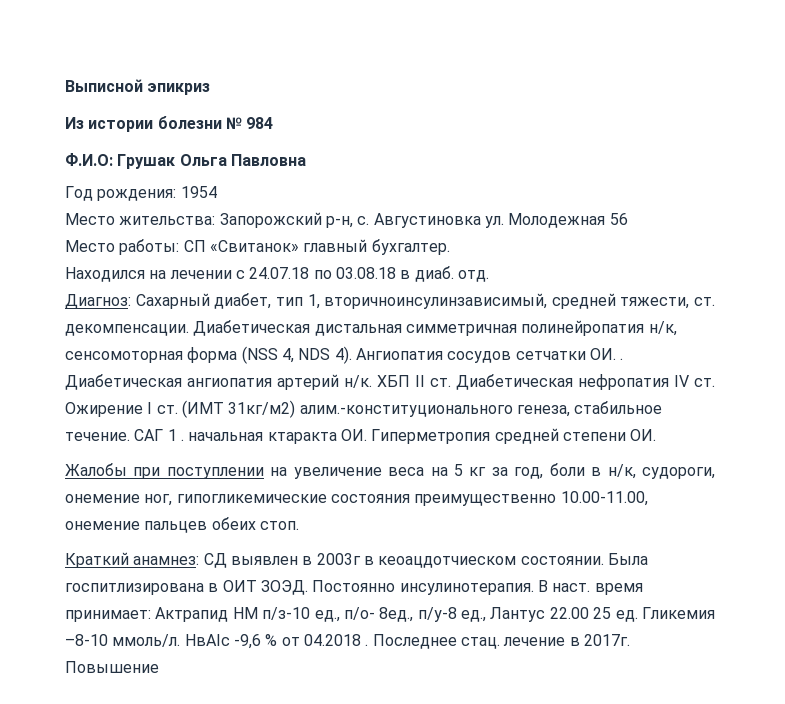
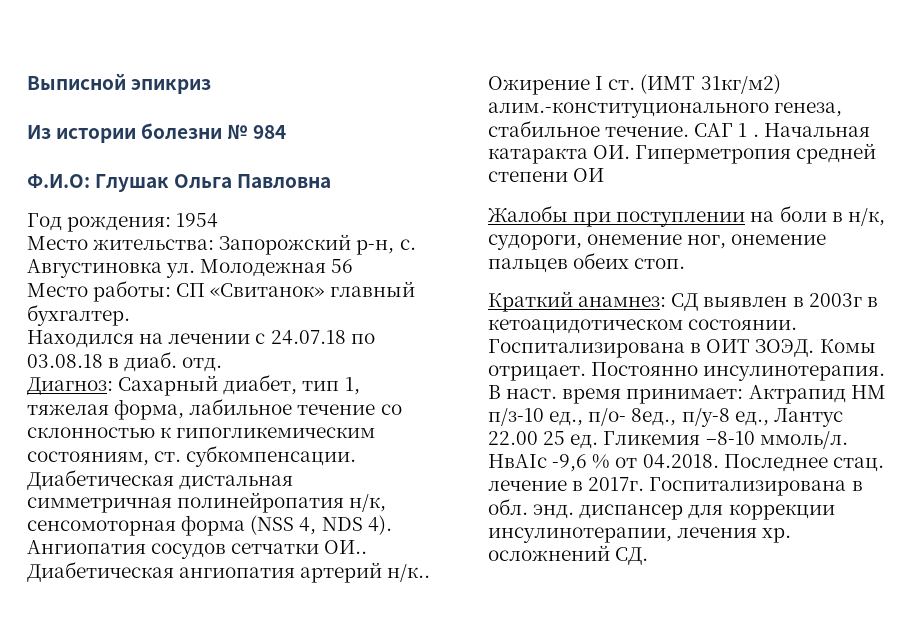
- Ф.И.О: Грушак Ольга Павловна
+ Ф.И.О: Глушак Ольга Павловна
- Диагноз: Сахарный диабет, тип 1, вторичноинсулинзависимый, средней тяжести, ст. декомпенсации.
+ Диагноз: Сахарный диабет, тип 1, тяжелая форма, лабильное течение со склонностью к гипогликемическим состояниям, ст. субкомпенсации.
- Ангиопатия сосудов сетчатки ОИ. .
+ Ангиопатия сосудов сетчатки ОИ..
- Диабетическая ангиопатия артерий н/к. ХБП II ст. Диабетическая нефропатия IV ст. Ожирение I ст. (ИМТ 31кг/м2) алим.-конституционального генеза, стабильное течение.
+ Диабетическая ангиопатия артерий н/к.. Ожирение I ст. (ИМТ 31кг/м2) алим.-конституционального генеза, стабильное течение.
- САГ 1 . начальная ктаракта ОИ. Гиперметропия средней степени ОИ.
+ САГ 1 . Начальная катаракта ОИ. Гиперметропия средней степени ОИ
- Жалобы при поступлении на увеличение веса на 5 кг за год, боли в н/к, судороги, онемение ног, гипогликемические состояния преимущественно 10.00-11.00, онемение пальцев обеих стоп.
+ Жалобы при поступлении на боли в н/к, судороги, онемение ног, онемение пальцев обеих стоп.
- Краткий анамнез: СД выявлен в 2003г в кеоацдотчиеском состоянии. Была госпитлизирована в ОИТ ЗОЭД.
+ Краткий анамнез: СД выявлен в 2003г в кетоацидотическом состоянии. Госпитализирована в ОИТ ЗОЭД.
+ Комы отрицает.
- НвАIс -9,6 % от 04.2018 . Последнее стац. лечение в 2017г.
+ НвАIс -9,6 % от 04.2018. Последнее стац. лечение в 2017г.
- Повышение
+ Госпитализирована в обл. энд. диспансер для коррекции инсулинотерапии, лечения хр. осложнений СД.

